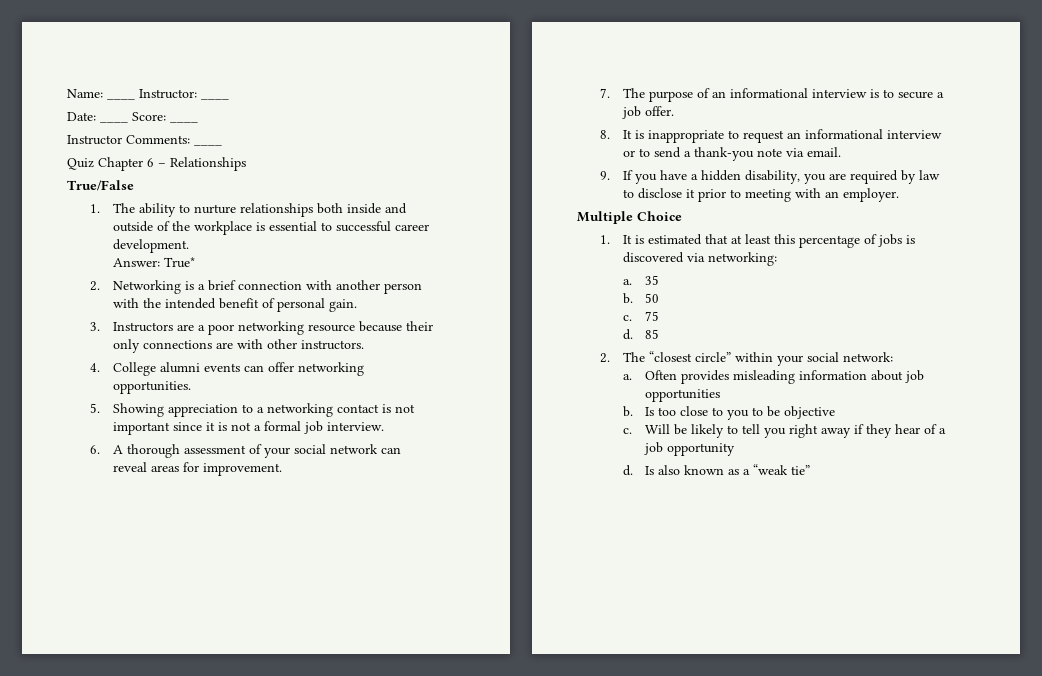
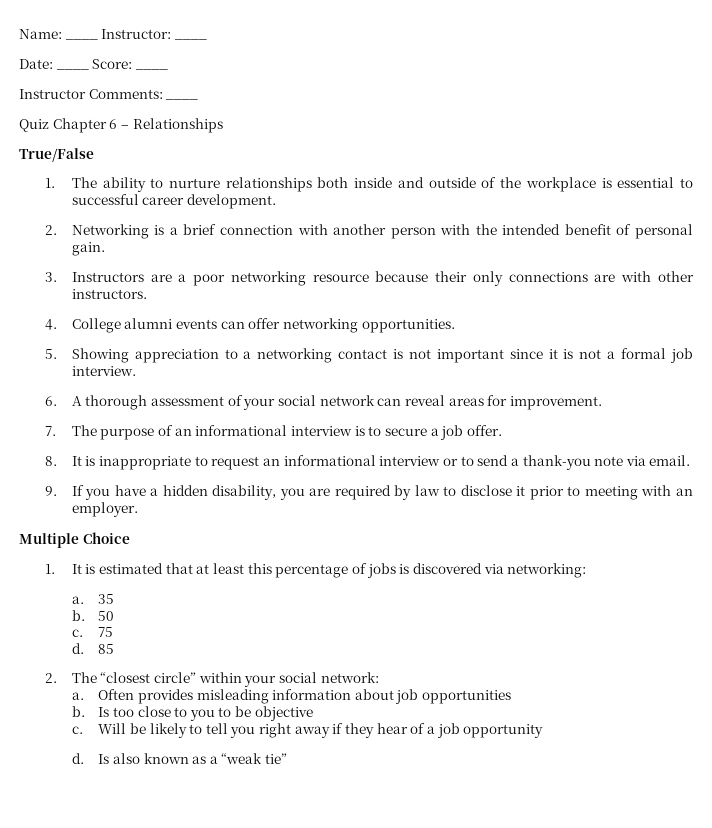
- Answer: True*

